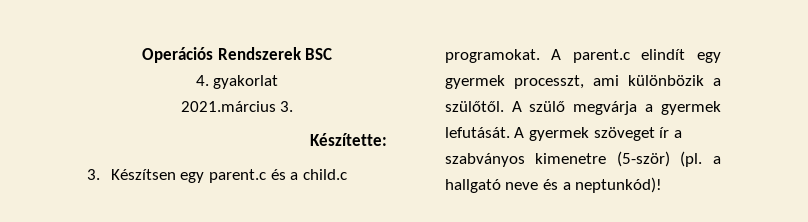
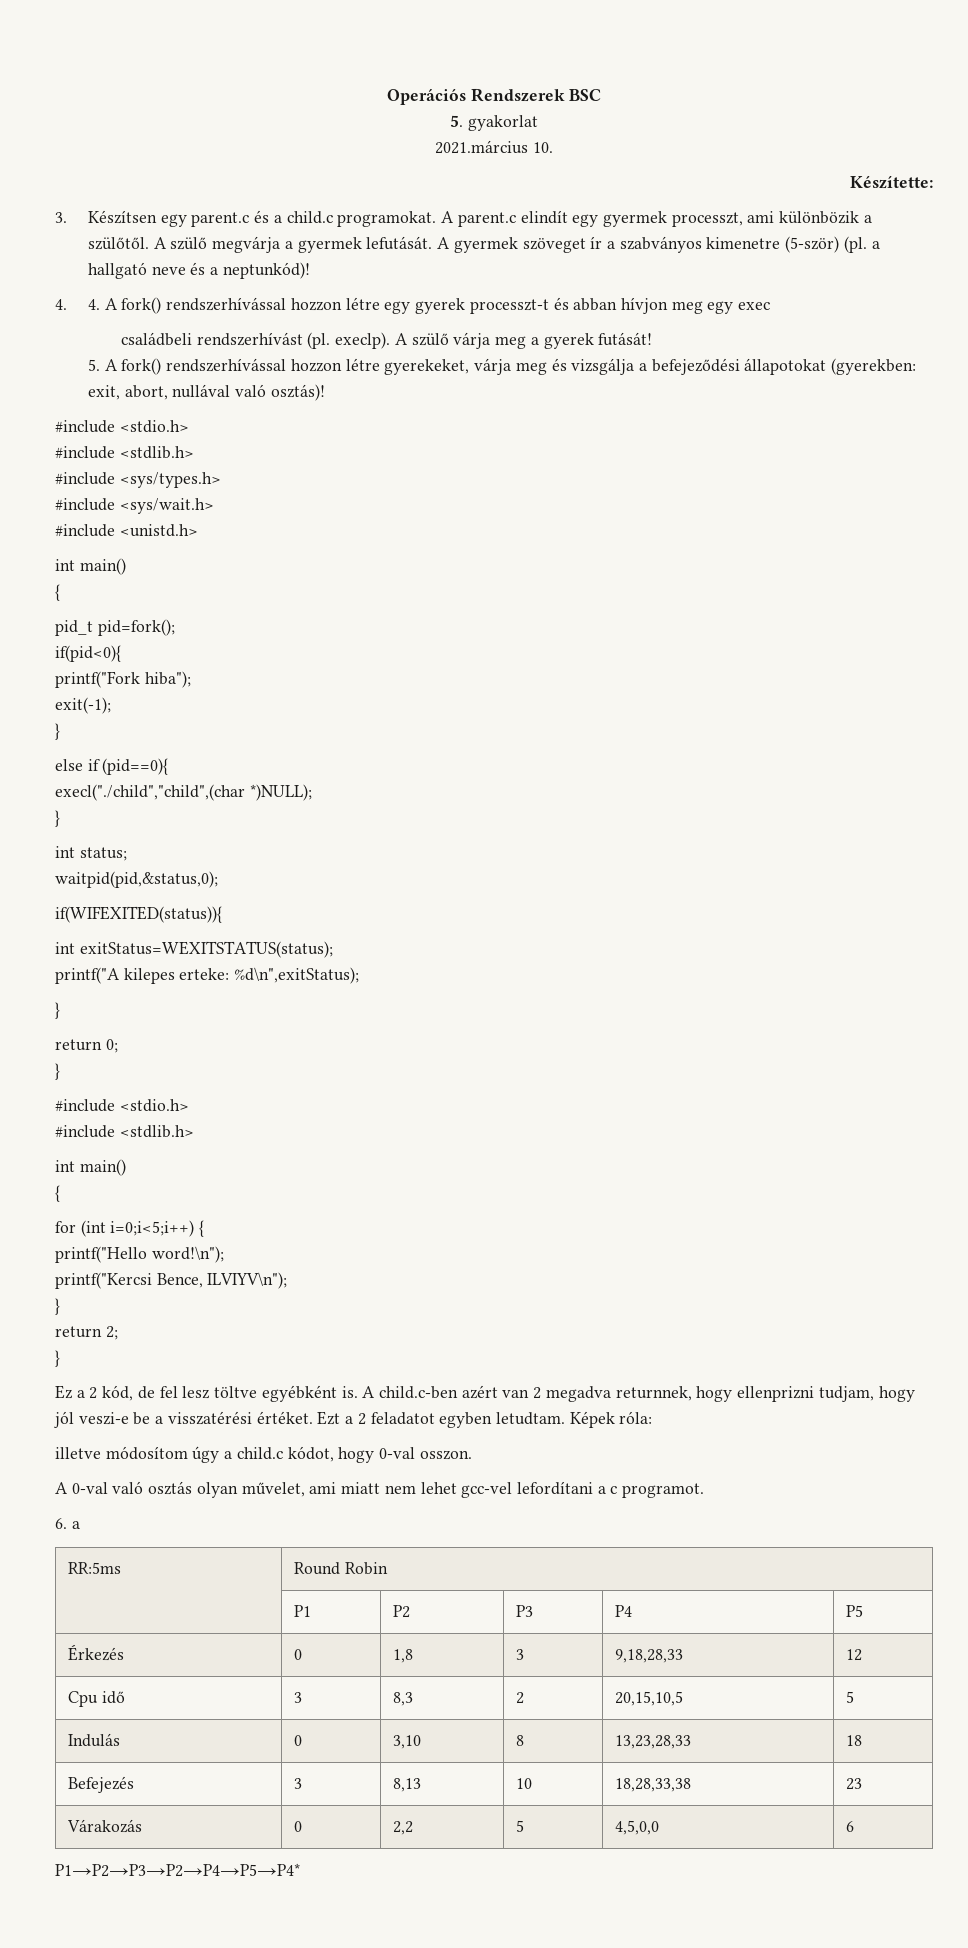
- 4. gyakorlat
+ 5. gyakorlat
- 2021.március 3.
+ 2021.március 10.
+ 4. 4. A fork() rendszerhívással hozzon létre egy gyerek processzt-t és abban hívjon meg egy exec
+ családbeli rendszerhívást (pl. execlp). A szülő várja meg a gyerek futását!
+ 5. A fork() rendszerhívással hozzon létre gyerekeket, várja meg és vizsgálja a befejeződési állapotokat (gyerekben: exit, abort, nullával való osztás)!
+ #include <stdio.h>
+ #include <stdlib.h>
+ #include <sys/types.h>
+ #include <sys/wait.h>
+ #include <unistd.h>
+ int main()
+ {
+ pid_t pid=fork();
+ if(pid<0){
+ printf("Fork hiba");
+ exit(-1);
+ }
+ else if (pid==0){
+ execl("./child","child",(char *)NULL);
+ }
+ int status;
+ waitpid(pid,&status,0);
+ if(WIFEXITED(status)){
+ int exitStatus=WEXITSTATUS(status);
+ printf("A kilepes erteke: %d\n",exitStatus);
+ }
+ return 0;
+ }
+ #include <stdio.h>
+ #include <stdlib.h>
+ int main()
+ {
+ for (int i=0;i<5;i++) {
+ printf("Hello word!\n");
+ printf("Kercsi Bence, ILVIYV\n");
+ }
+ return 2;
+ }
+ Ez a 2 kód, de fel lesz töltve egyébként is. A child.c-ben azért van 2 megadva returnnek, hogy ellenprizni tudjam, hogy jól veszi-e be a visszatérési értéket. Ezt a 2 feladatot egyben letudtam. Képek róla:
+ illetve módosítom úgy a child.c kódot, hogy 0-val osszon.
+ A 0-val való osztás olyan művelet, ami miatt nem lehet gcc-vel lefordítani a c programot.
+ 6. a
+ RR:5ms | Round Robin
+ | P1 | P2 | P3 | P4 | P5
+ Érkezés | 0 | 1,8 | 3 | 9,18,28,33 | 12
+ Cpu idő | 3 | 8,3 | 2 | 20,15,10,5 | 5
+ Indulás | 0 | 3,10 | 8 | 13,23,28,33 | 18
+ Befejezés | 3 | 8,13 | 10 | 18,28,33,38 | 23
+ Várakozás | 0 | 2,2 | 5 | 4,5,0,0 | 6
+ P1→P2→P3→P2→P4→P5→P4*

